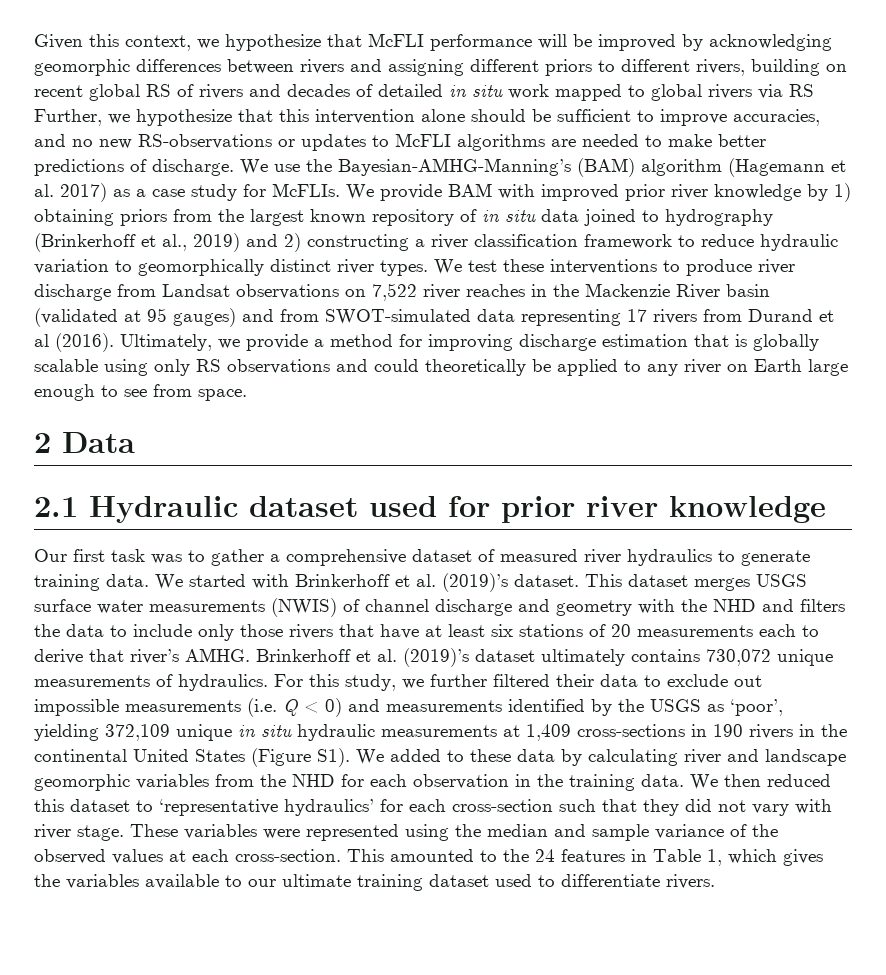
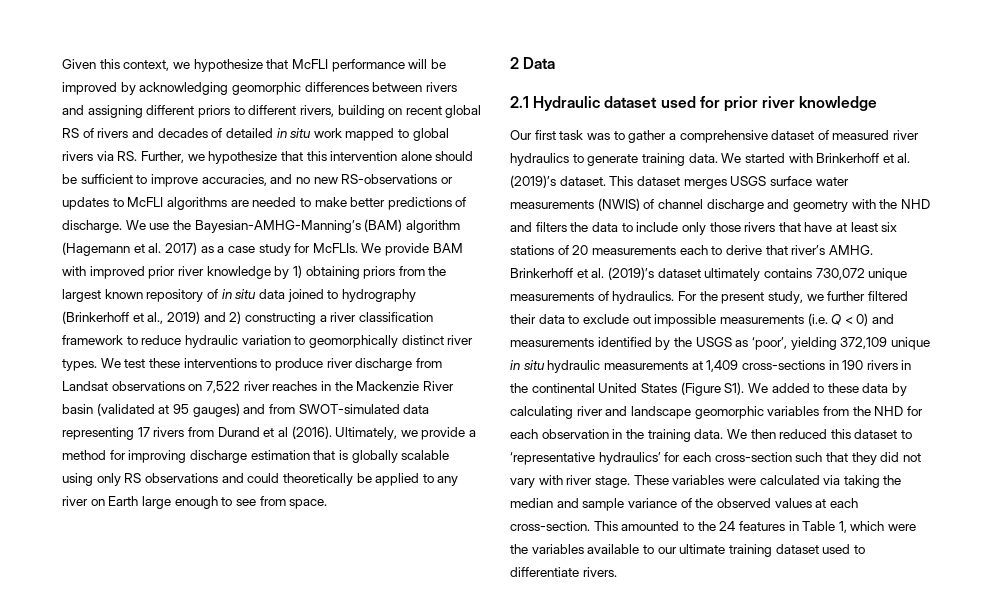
- Given this context, we hypothesize that McFLI performance will be improved by acknowledging geomorphic differences between rivers and assigning different priors to different rivers, building on recent global RS of rivers and decades of detailed in situ work mapped to global rivers via RS Further, we hypothesize that this intervention alone should be sufficient to improve accuracies, and no new RS-observations or updates to McFLI algorithms are needed to make better predictions of discharge.
+ Given this context, we hypothesize that McFLI performance will be improved by acknowledging geomorphic differences between rivers and assigning different priors to different rivers, building on recent global RS of rivers and decades of detailed in situ work mapped to global rivers via RS. Further, we hypothesize that this intervention alone should be sufficient to improve accuracies, and no new RS-observations or updates to McFLI algorithms are needed to make better predictions of discharge.
- For this study, we further filtered their data to exclude out impossible measurements (i.e. Q < 0) and measurements identified by the USGS as ‘poor’, yielding 372,109 unique in situ hydraulic measurements at 1,409 cross-sections in 190 rivers in the continental United States (Figure S1). We added to these data by calculating river and landscape geomorphic variables from the NHD for each observation in the training data.
+ For the present study, we further filtered their data to exclude out impossible measurements (i.e. Q < 0) and measurements identified by the USGS as ‘poor’, yielding 372,109 unique in situ hydraulic measurements at 1,409 cross-sections in 190 rivers in the continental United States (Figure S1). We added to these data by calculating river and landscape geomorphic variables from the NHD for each observation in the training data.
- These variables were represented using the median and sample variance of the observed values at each cross-section.
+ These variables were calculated via taking the median and sample variance of the observed values at each cross-section.
- This amounted to the 24 features in Table 1, which gives the variables available to our ultimate training dataset used to differentiate rivers.
+ This amounted to the 24 features in Table 1, which were the variables available to our ultimate training dataset used to differentiate rivers.

